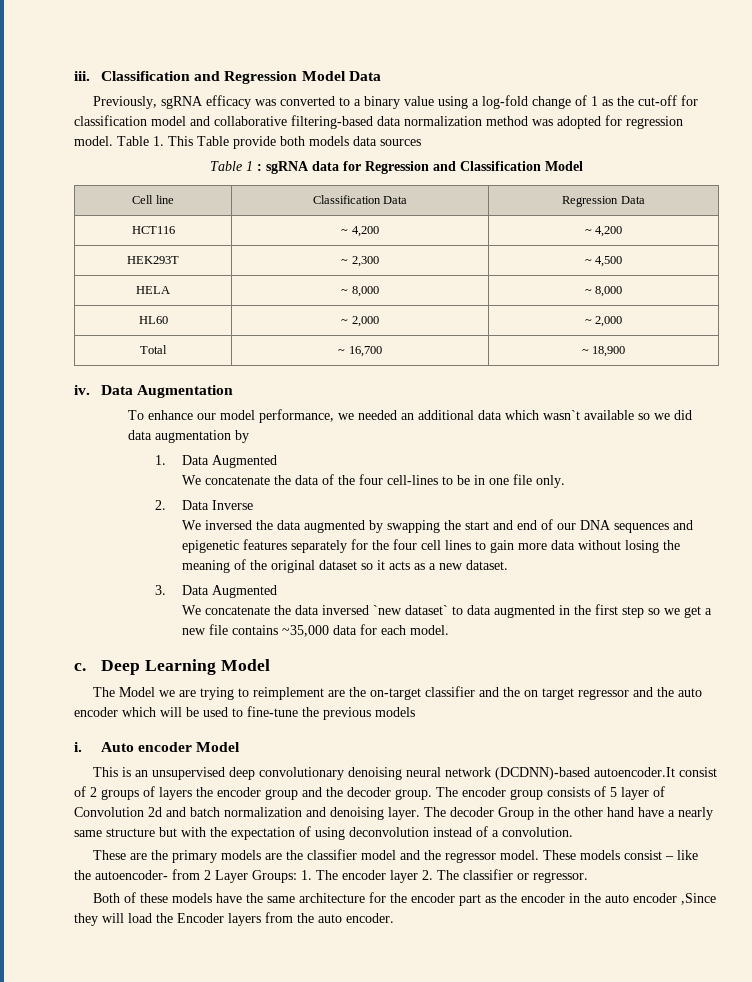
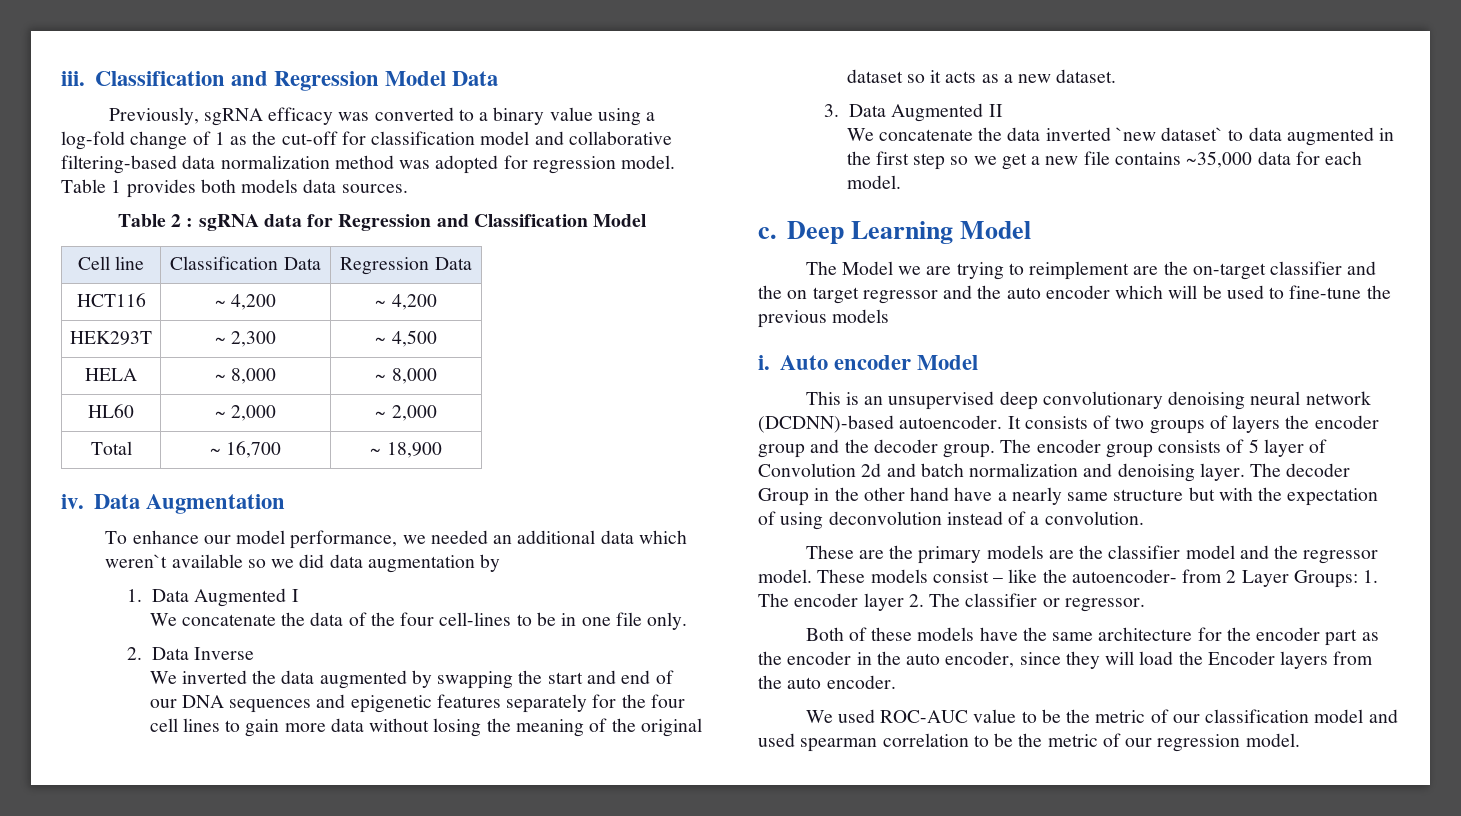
- Table 1. This Table provide both models data sources
- Table 1 : sgRNA data for Regression and Classification Model
+ Table 1 provides both models data sources.
+ Table 2 : sgRNA data for Regression and Classification Model
- To enhance our model performance, we needed an additional data which wasn`t available so we did data augmentation by
+ To enhance our model performance, we needed an additional data which weren`t available so we did data augmentation by
- 1. Data Augmented
+ 1. Data Augmented I
- We inversed the data augmented by swapping the start and end of our DNA sequences and epigenetic features separately for the four cell lines to gain more data without losing the meaning of the original dataset so it acts as a new dataset.
+ We inverted the data augmented by swapping the start and end of our DNA sequences and epigenetic features separately for the four cell lines to gain more data without losing the meaning of the original dataset so it acts as a new dataset.
- 3. Data Augmented
- We concatenate the data inversed `new dataset` to data augmented in the first step so we get a new file contains ~35,000 data for each model.
+ 3. Data Augmented II
+ We concatenate the data inverted `new dataset` to data augmented in the first step so we get a new file contains ~35,000 data for each model.
- This is an unsupervised deep convolutionary denoising neural network (DCDNN)-based autoencoder.It consist of 2 groups of layers the encoder group and the decoder group.
+ This is an unsupervised deep convolutionary denoising neural network (DCDNN)-based autoencoder. It consists of two groups of layers the encoder group and the decoder group.
- Both of these models have the same architecture for the encoder part as the encoder in the auto encoder ,Since they will load the Encoder layers from the auto encoder.
+ Both of these models have the same architecture for the encoder part as the encoder in the auto encoder, since they will load the Encoder layers from the auto encoder.
+ We used ROC-AUC value to be the metric of our classification model and used spearman correlation to be the metric of our regression model.

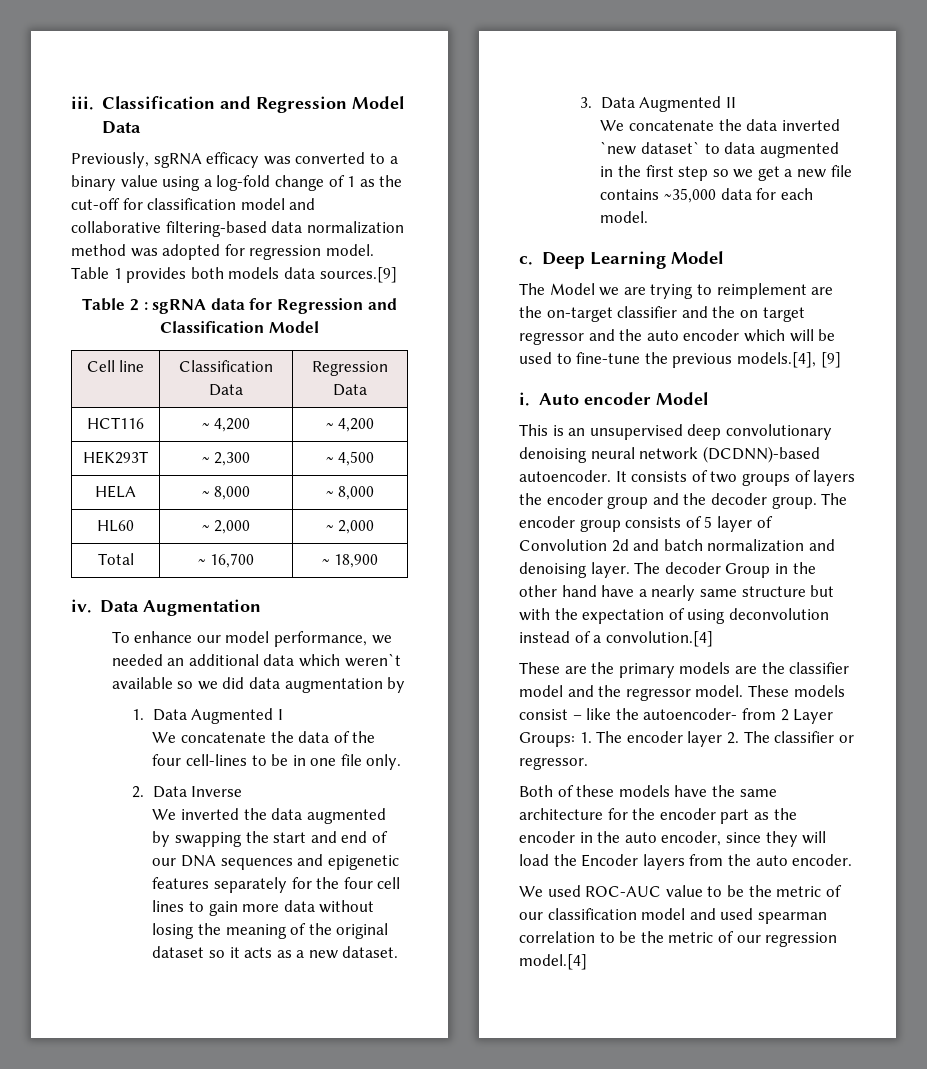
- Table 1 provides both models data sources.
+ Table 1 provides both models data sources.[9]
- The Model we are trying to reimplement are the on-target classifier and the on target regressor and the auto encoder which will be used to fine-tune the previous models
+ The Model we are trying to reimplement are the on-target classifier and the on target regressor and the auto encoder which will be used to fine-tune the previous models.[4], [9]
- The decoder Group in the other hand have a nearly same structure but with the expectation of using deconvolution instead of a convolution.
+ The decoder Group in the other hand have a nearly same structure but with the expectation of using deconvolution instead of a convolution.[4]
- We used ROC-AUC value to be the metric of our classification model and used spearman correlation to be the metric of our regression model.
+ We used ROC-AUC value to be the metric of our classification model and used spearman correlation to be the metric of our regression model.[4]

